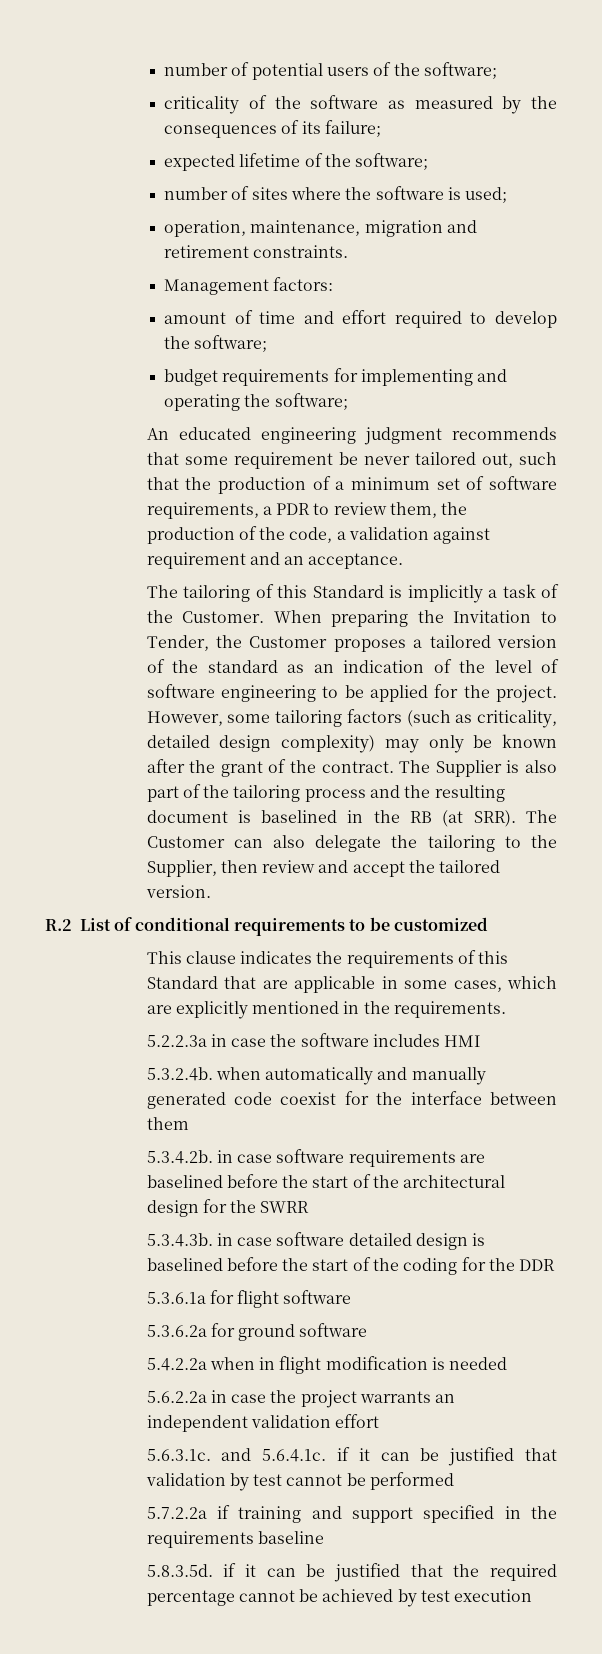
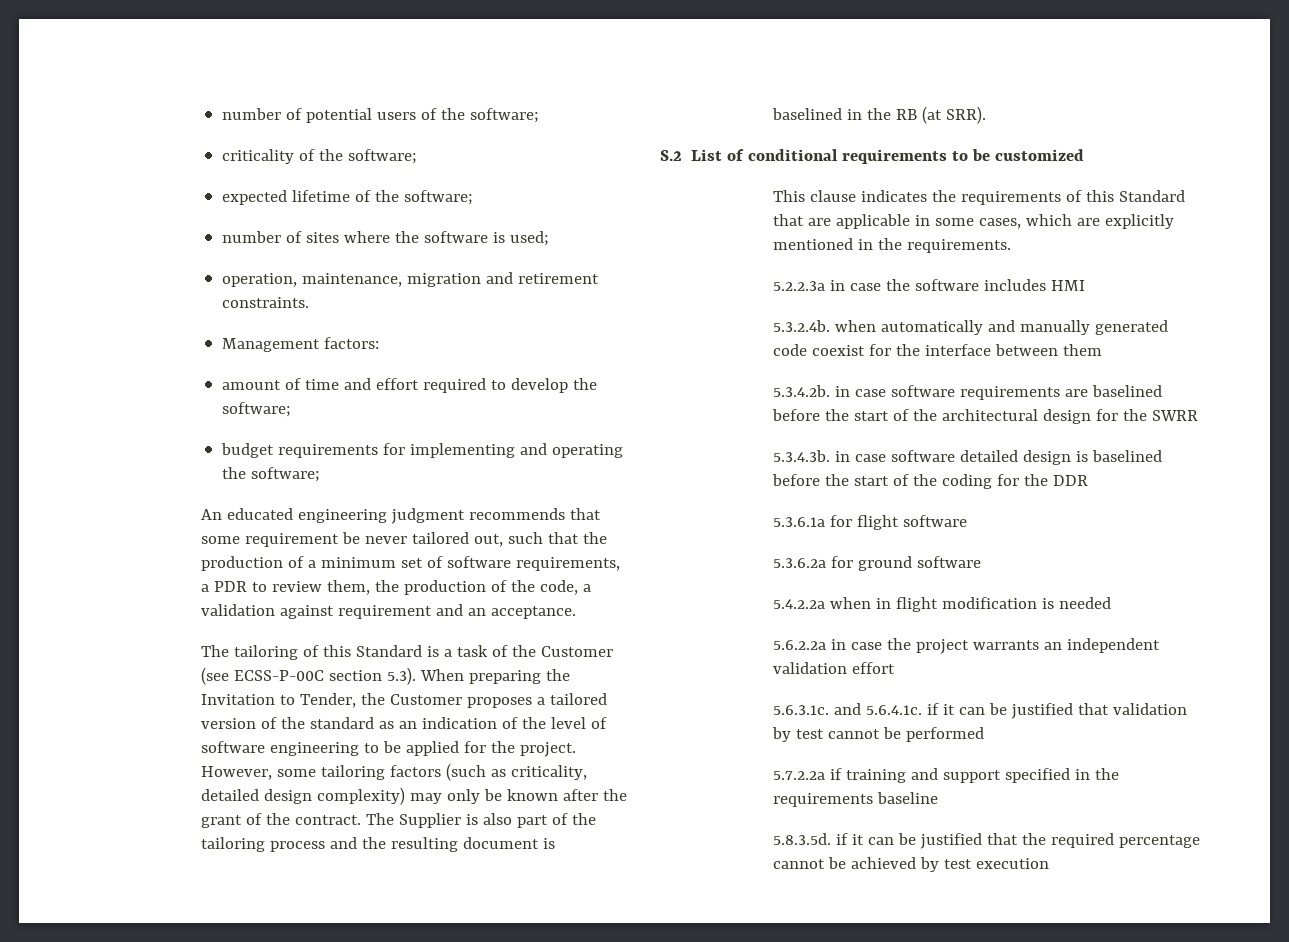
- criticality of the software as measured by the consequences of its failure;
+ criticality of the software;
- The tailoring of this Standard is implicitly a task of the Customer. When preparing the Invitation to Tender, the Customer proposes a tailored version of the standard as an indication of the level of software engineering to be applied for the project.
+ The tailoring of this Standard is a task of the Customer (see ECSS-P-00C section 5.3). When preparing the Invitation to Tender, the Customer proposes a tailored version of the standard as an indication of the level of software engineering to be applied for the project.
- The Supplier is also part of the tailoring process and the resulting document is baselined in the RB (at SRR). The Customer can also delegate the tailoring to the Supplier, then review and accept the tailored version.
- R.2 List of conditional requirements to be customized
+ The Supplier is also part of the tailoring process and the resulting document is baselined in the RB (at SRR).
+ S.2 List of conditional requirements to be customized

